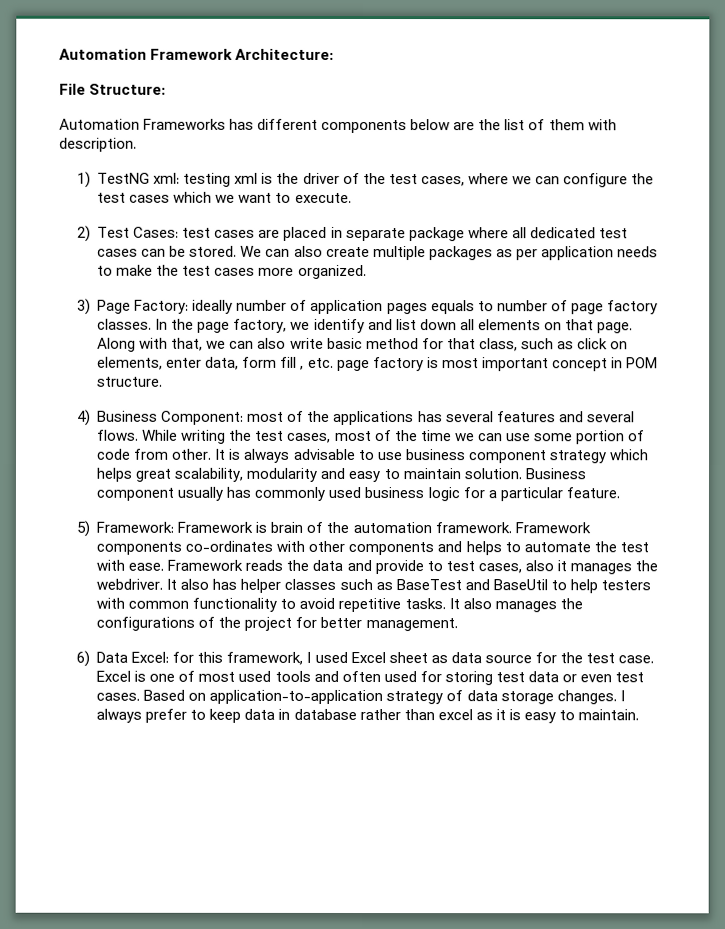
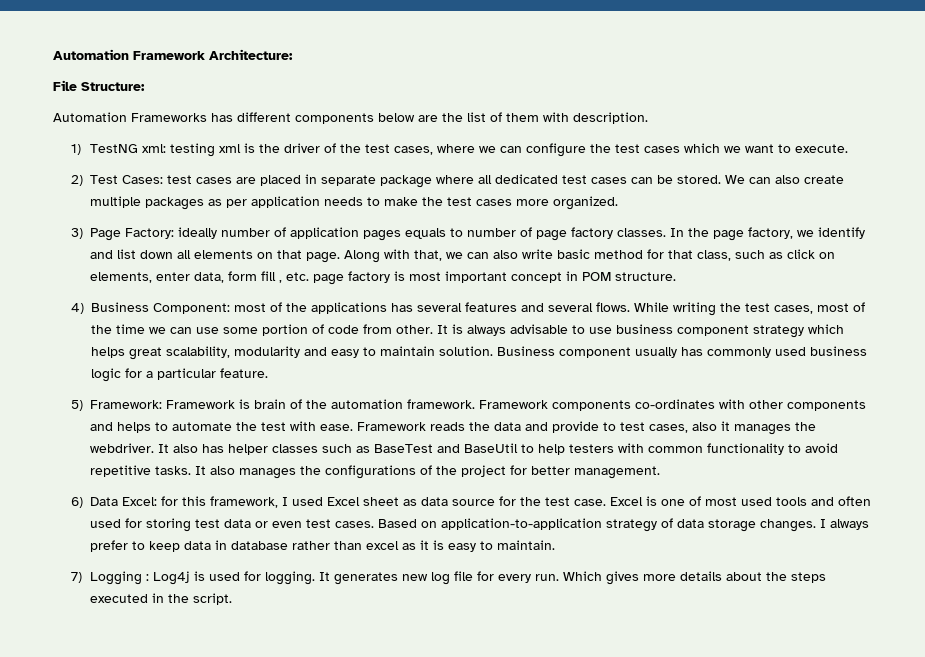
+ 7) Logging : Log4j is used for logging. It generates new log file for every run. Which gives more details about the steps executed in the script.

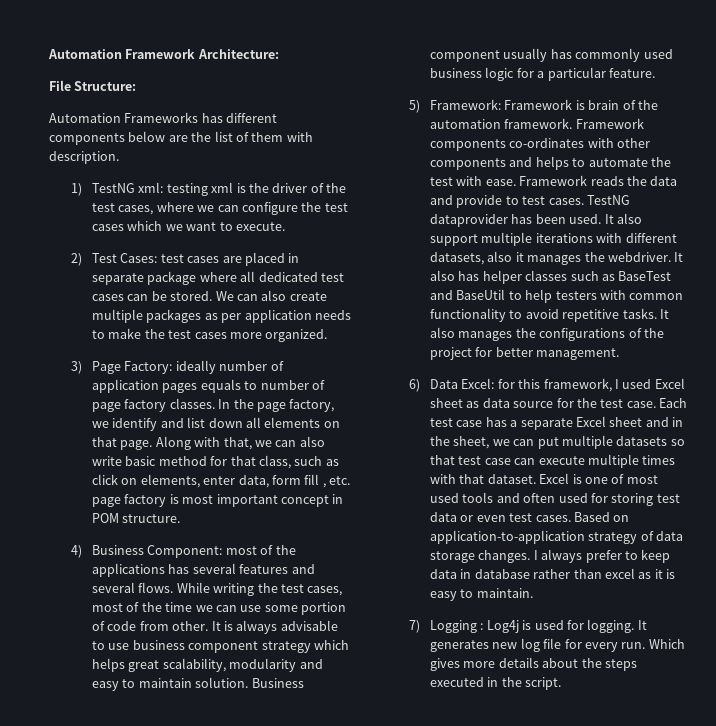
- Framework reads the data and provide to test cases, also it manages the webdriver.
+ Framework reads the data and provide to test cases. TestNG dataprovider has been used. It also support multiple iterations with different datasets, also it manages the webdriver.
+ Each test case has a separate Excel sheet and in the sheet, we can put multiple datasets so that test case can execute multiple times with that dataset.

